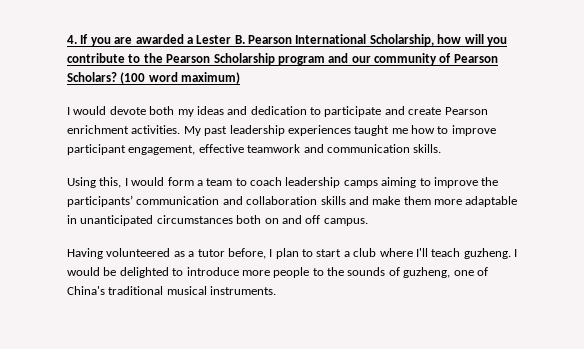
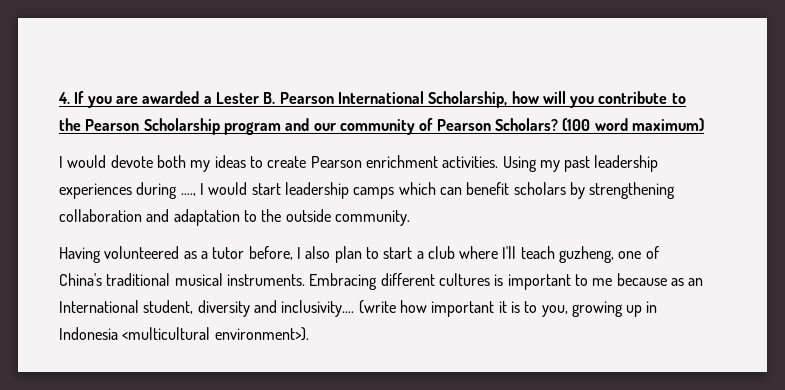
- I would devote both my ideas and dedication to participate and create Pearson enrichment activities.
+ I would devote both my ideas to create Pearson enrichment activities.
- My past leadership experiences taught me how to improve participant engagement, effective teamwork and communication skills.
- Using this, I would form a team to coach leadership camps aiming to improve the participants’ communication and collaboration skills and make them more adaptable in unanticipated circumstances both on and off campus.
+ Using my past leadership experiences during …., I would start leadership camps which can benefit scholars by strengthening collaboration and adaptation to the outside community.
- Having volunteered as a tutor before, I plan to start a club where I'll teach guzheng. I would be delighted to introduce more people to the sounds of guzheng, one of China's traditional musical instruments.
+ Having volunteered as a tutor before, I also plan to start a club where I'll teach guzheng, one of China's traditional musical instruments.
+ Embracing different cultures is important to me because as an International student, diversity and inclusivity…. (write how important it is to you, growing up in Indonesia <multicultural environment>).

